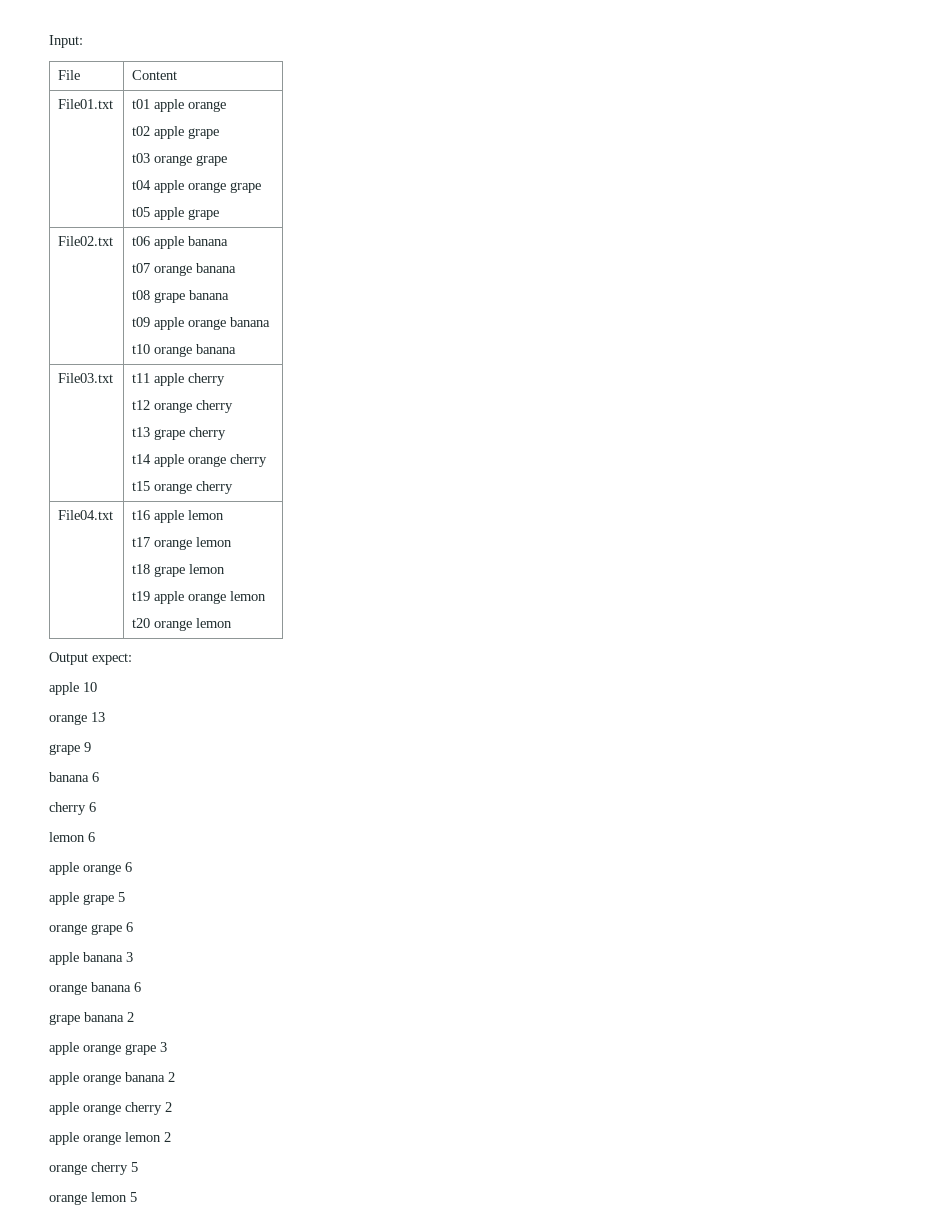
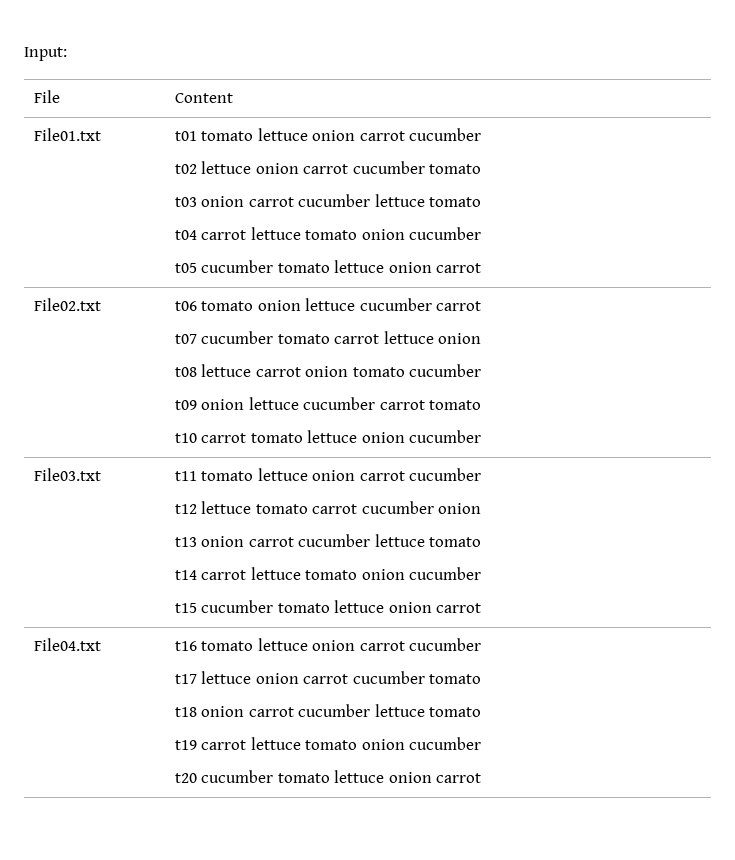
- File01.txt | t01 apple orange
- t02 apple grape
- t03 orange grape
- t04 apple orange grape
- t05 apple grape
- File02.txt | t06 apple banana
- t07 orange banana
- t08 grape banana
- t09 apple orange banana
- t10 orange banana
- File03.txt | t11 apple cherry
- t12 orange cherry
- t13 grape cherry
- t14 apple orange cherry
- t15 orange cherry
- File04.txt | t16 apple lemon
- t17 orange lemon
- t18 grape lemon
- t19 apple orange lemon
- t20 orange lemon
- Output expect:
- apple 10
- orange 13
- grape 9
- banana 6
- cherry 6
- lemon 6
- apple orange 6
- apple grape 5
- orange grape 6
- apple banana 3
- orange banana 6
- grape banana 2
- apple orange grape 3
- apple orange banana 2
- apple orange cherry 2
- apple orange lemon 2
- orange cherry 5
- orange lemon 5
+ File01.txt | t01 tomato lettuce onion carrot cucumber
+ t02 lettuce onion carrot cucumber tomato
+ t03 onion carrot cucumber lettuce tomato
+ t04 carrot lettuce tomato onion cucumber
+ t05 cucumber tomato lettuce onion carrot
+ File02.txt | t06 tomato onion lettuce cucumber carrot
+ t07 cucumber tomato carrot lettuce onion
+ t08 lettuce carrot onion tomato cucumber
+ t09 onion lettuce cucumber carrot tomato
+ t10 carrot tomato lettuce onion cucumber
+ File03.txt | t11 tomato lettuce onion carrot cucumber
+ t12 lettuce tomato carrot cucumber onion
+ t13 onion carrot cucumber lettuce tomato
+ t14 carrot lettuce tomato onion cucumber
+ t15 cucumber tomato lettuce onion carrot
+ File04.txt | t16 tomato lettuce onion carrot cucumber
+ t17 lettuce onion carrot cucumber tomato
+ t18 onion carrot cucumber lettuce tomato
+ t19 carrot lettuce tomato onion cucumber
+ t20 cucumber tomato lettuce onion carrot

